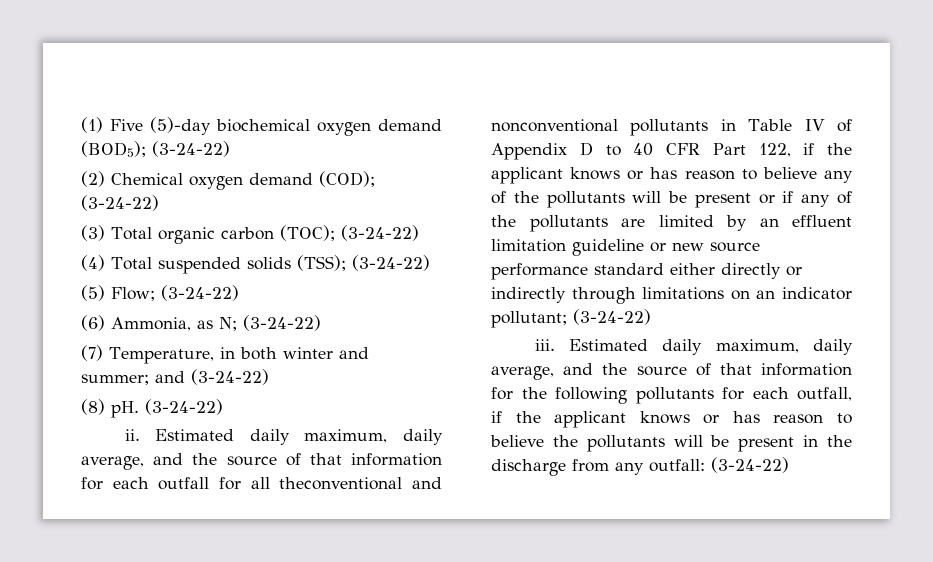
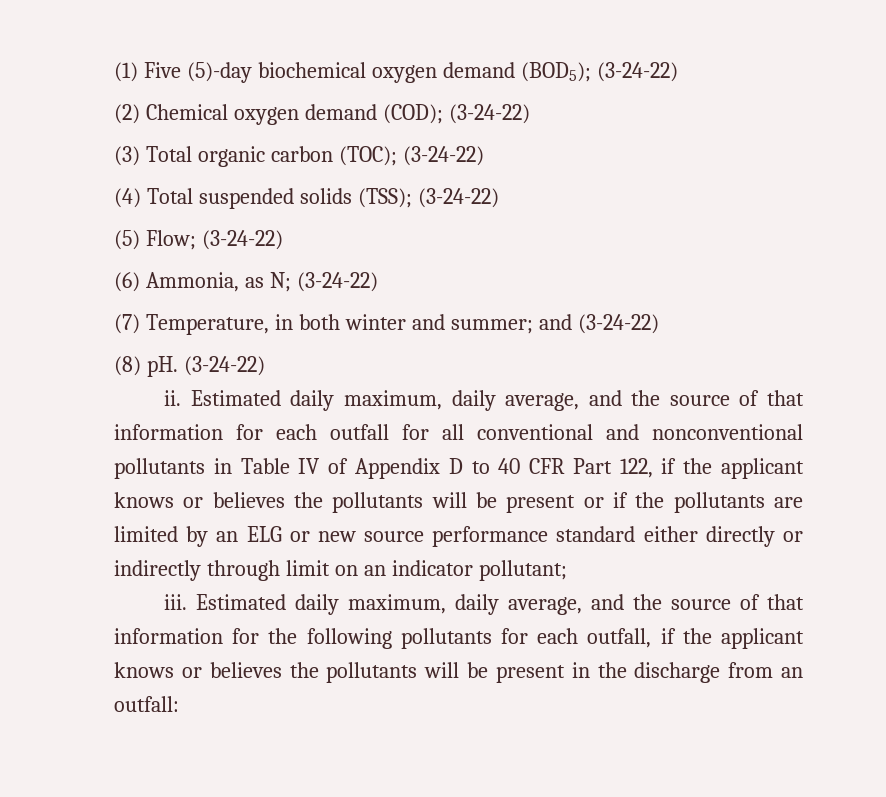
- Estimated daily maximum, daily average, and the source of that information for each outfall for all theconventional and nonconventional pollutants in Table IV of Appendix D to 40 CFR Part 122, if the applicant knows or has reason to believe any of the pollutants will be present or if any of the pollutants are limited by an effluent limitation guideline or new source performance standard either directly or indirectly through limitations on an indicator pollutant; (3-24-22)
+ Estimated daily maximum, daily average, and the source of that information for each outfall for all conventional and nonconventional pollutants in Table IV of Appendix D to 40 CFR Part 122, if the applicant knows or believes the pollutants will be present or if the pollutants are limited by an ELG or new source performance standard either directly or indirectly through limit on an indicator pollutant;
- Estimated daily maximum, daily average, and the source of that information for the following pollutants for each outfall, if the applicant knows or has reason to believe the pollutants will be present in the discharge from any outfall: (3-24-22)
+ Estimated daily maximum, daily average, and the source of that information for the following pollutants for each outfall, if the applicant knows or believes the pollutants will be present in the discharge from an outfall:

